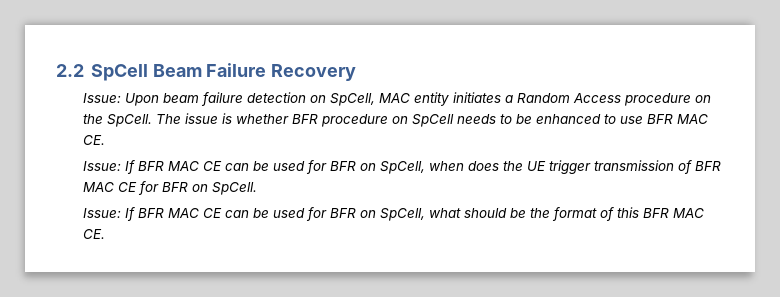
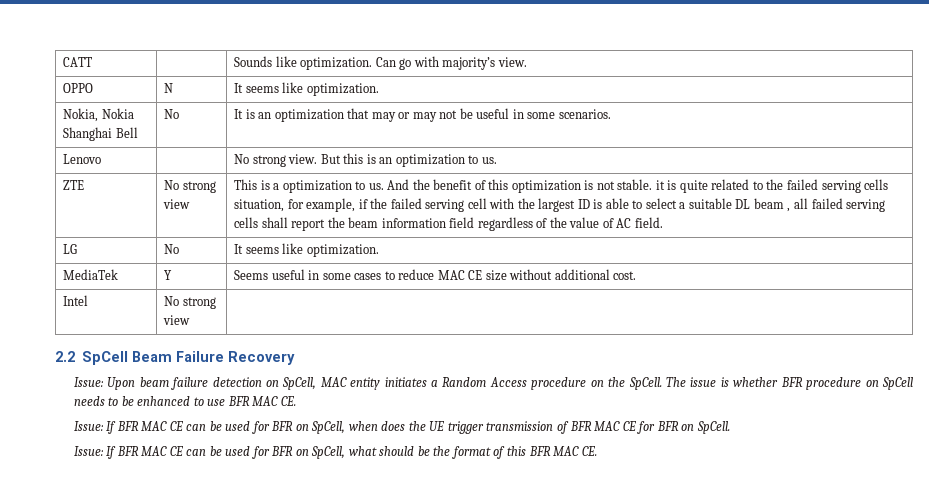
+ CATT | | Sounds like optimization. Can go with majority’s view.
+ OPPO | N | It seems like optimization.
+ Nokia, Nokia Shanghai Bell | No | It is an optimization that may or may not be useful in some scenarios.
+ Lenovo | | No strong view. But this is an optimization to us.
+ ZTE | No strong view | This is a optimization to us. And the benefit of this optimization is not stable. it is quite related to the failed serving cells situation, for example, if the failed serving cell with the largest ID is able to select a suitable DL beam , all failed serving cells shall report the beam information field regardless of the value of AC field.
+ LG | No | It seems like optimization.
+ MediaTek | Y | Seems useful in some cases to reduce MAC CE size without additional cost.
+ Intel | No strong view |

